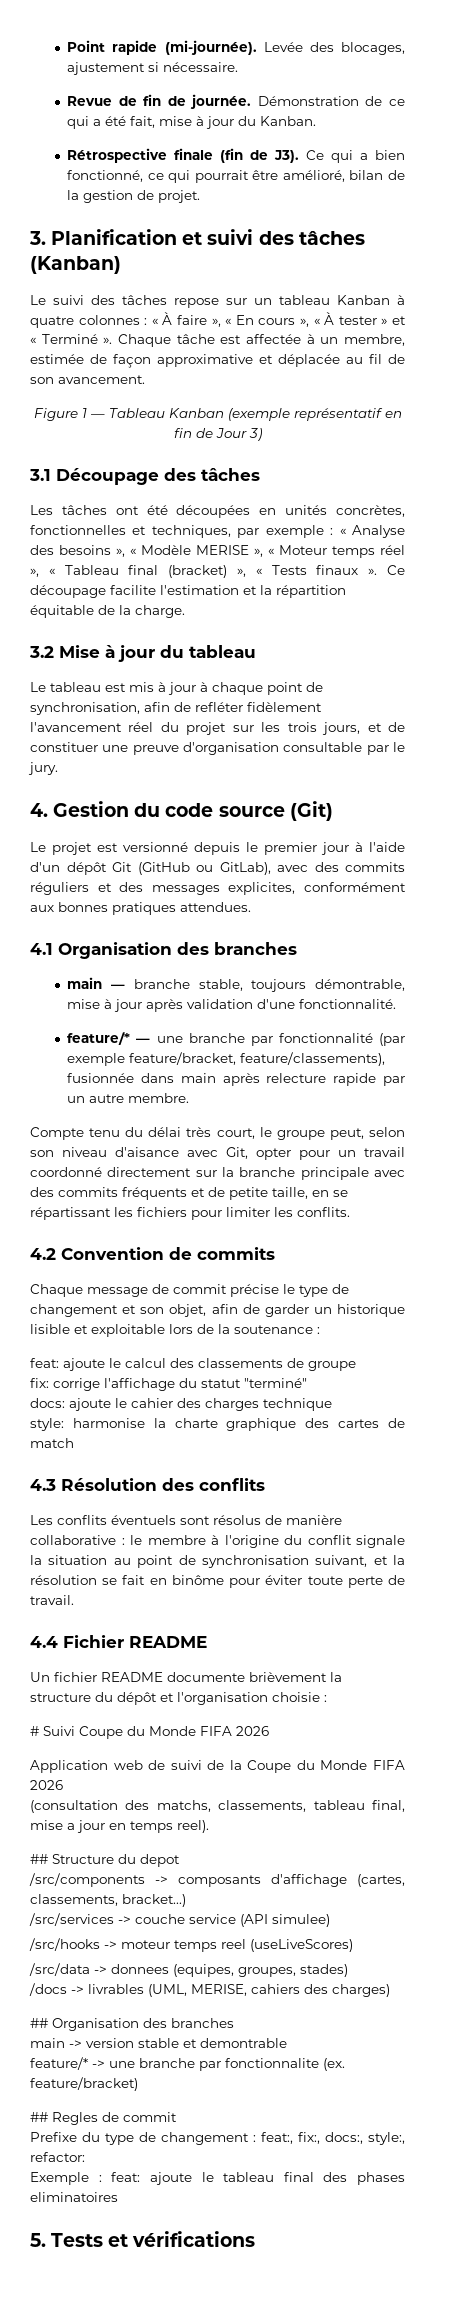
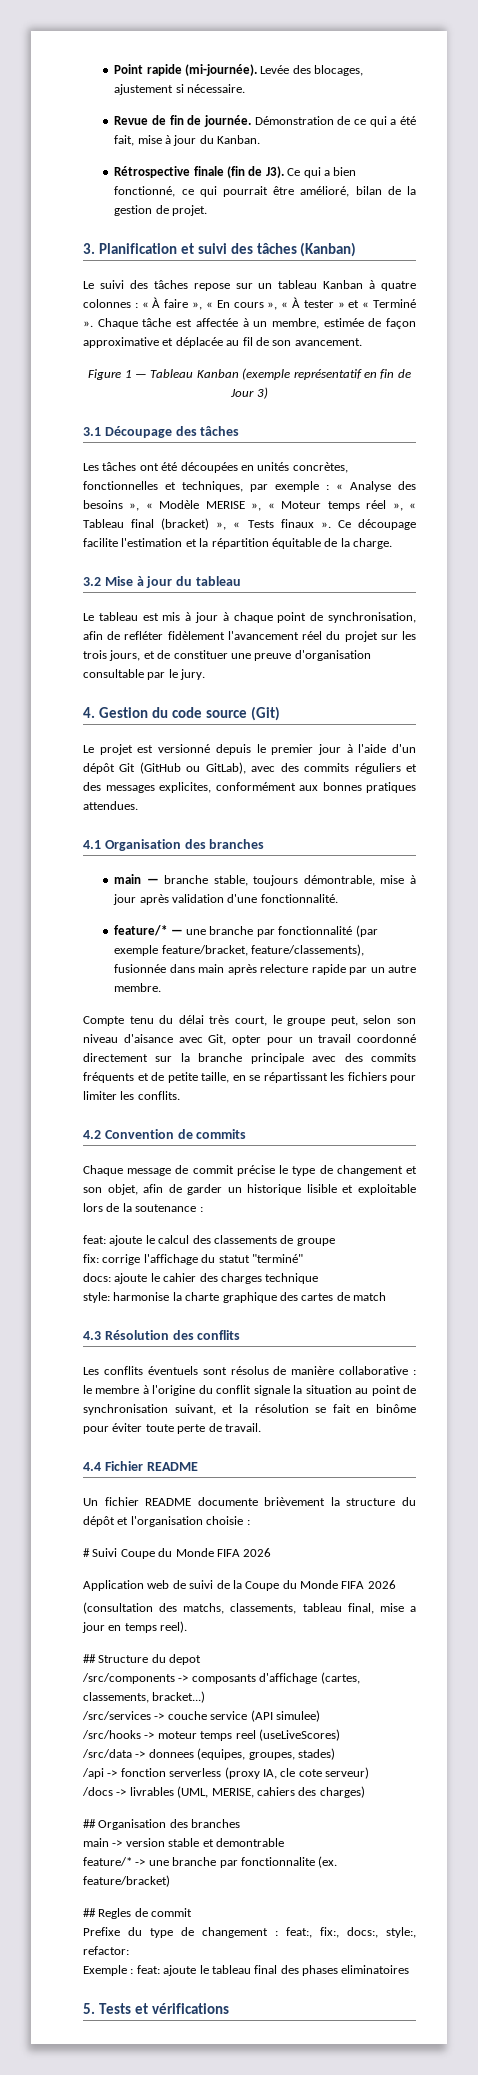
+ /api -> fonction serverless (proxy IA, cle cote serveur)

